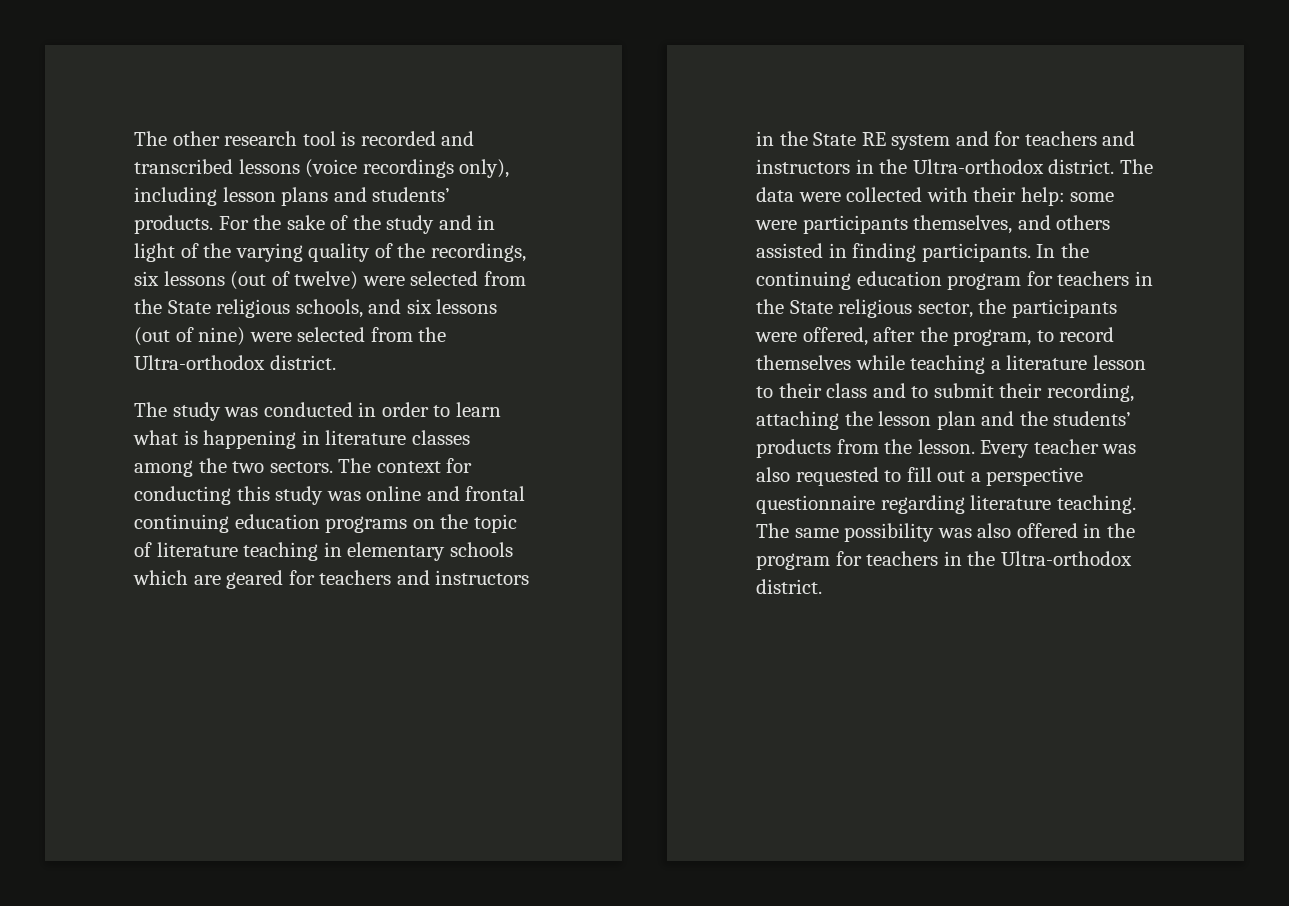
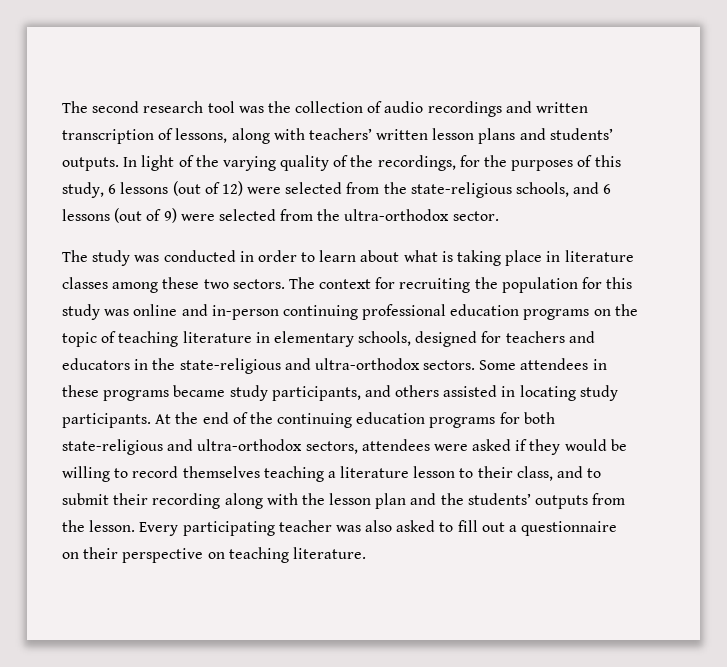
- The other research tool is recorded and transcribed lessons (voice recordings only), including lesson plans and students’ products. For the sake of the study and in light of the varying quality of the recordings, six lessons (out of twelve) were selected from the State religious schools, and six lessons (out of nine) were selected from the Ultra-orthodox district.
+ The second research tool was the collection of audio recordings and written transcription of lessons, along with teachers’ written lesson plans and students’ outputs. In light of the varying quality of the recordings, for the purposes of this study, 6 lessons (out of 12) were selected from the state-religious schools, and 6 lessons (out of 9) were selected from the ultra-orthodox sector.
- The study was conducted in order to learn what is happening in literature classes among the two sectors.
+ The study was conducted in order to learn about what is taking place in literature classes among these two sectors.
- The context for conducting this study was online and frontal continuing education programs on the topic of literature teaching in elementary schools which are geared for teachers and instructors in the State RE system and for teachers and instructors in the Ultra-orthodox district. The data were collected with their help: some were participants themselves, and others assisted in finding participants. In the continuing education program for teachers in the State religious sector, the participants were offered, after the program, to record themselves while teaching a literature lesson to their class and to submit their recording, attaching the lesson plan and the students’ products from the lesson.
+ The context for recruiting the population for this study was online and in-person continuing professional education programs on the topic of teaching literature in elementary schools, designed for teachers and educators in the state-religious and ultra-orthodox sectors. Some attendees in these programs became study participants, and others assisted in locating study participants. At the end of the continuing education programs for both state-religious and ultra-orthodox sectors, attendees were asked if they would be willing to record themselves teaching a literature lesson to their class, and to submit their recording along with the lesson plan and the students’ outputs from the lesson.
- Every teacher was also requested to fill out a perspective questionnaire regarding literature teaching. The same possibility was also offered in the program for teachers in the Ultra-orthodox district.
+ Every participating teacher was also asked to fill out a questionnaire on their perspective on teaching literature.

